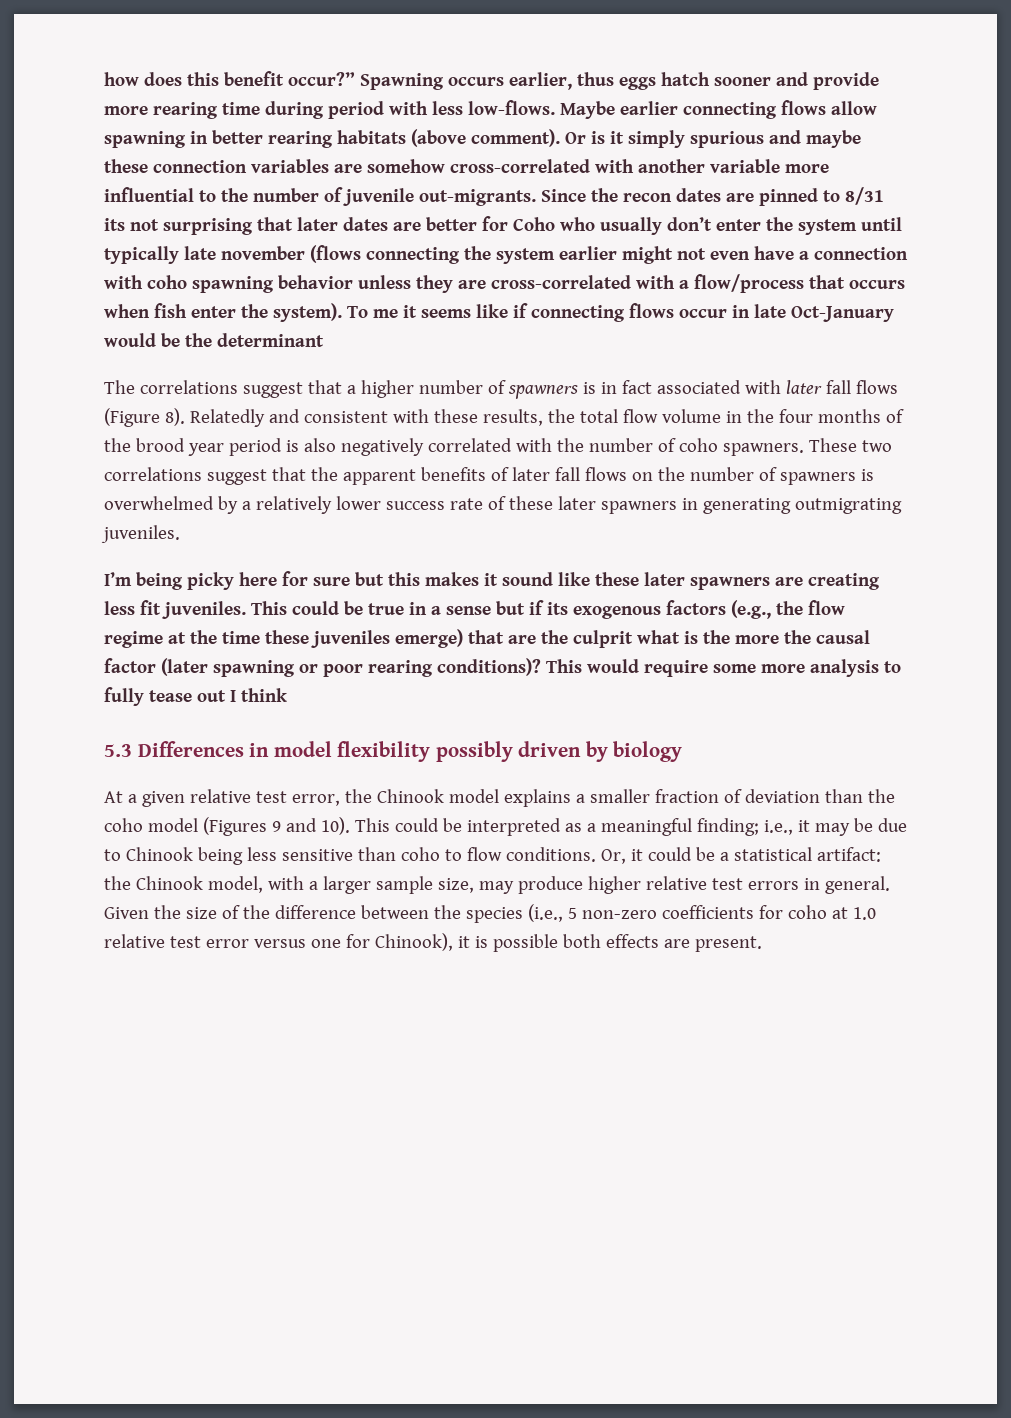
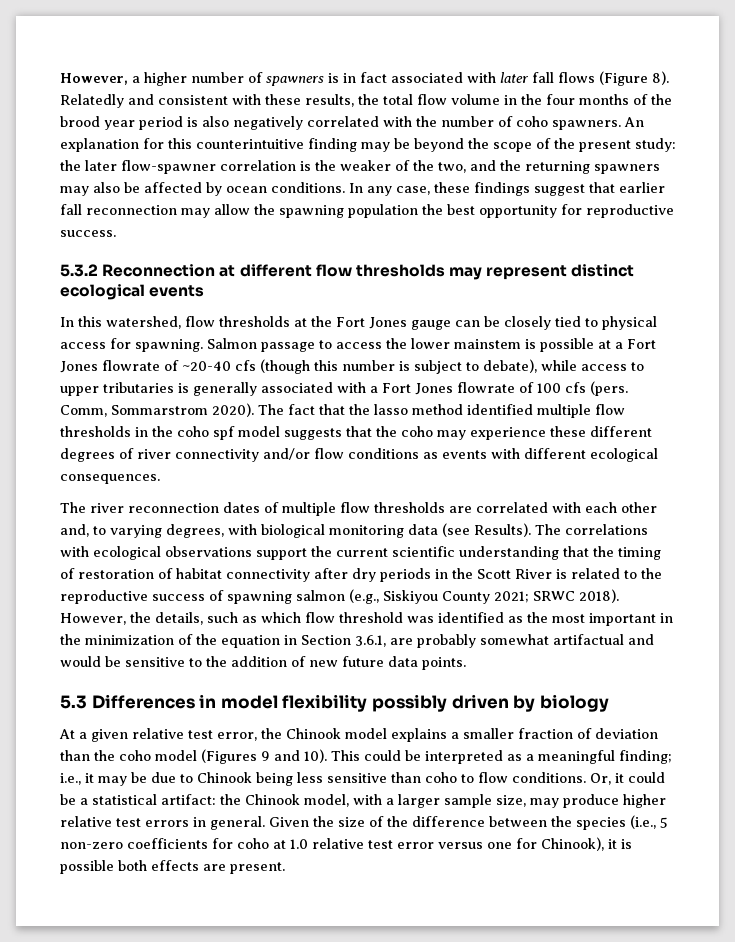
- how does this benefit occur?” Spawning occurs earlier, thus eggs hatch sooner and provide more rearing time during period with less low-flows. Maybe earlier connecting flows allow spawning in better rearing habitats (above comment). Or is it simply spurious and maybe these connection variables are somehow cross-correlated with another variable more influential to the number of juvenile out-migrants. Since the recon dates are pinned to 8/31 its not surprising that later dates are better for Coho who usually don’t enter the system until typically late november (flows connecting the system earlier might not even have a connection with coho spawning behavior unless they are cross-correlated with a flow/process that occurs when fish enter the system). To me it seems like if connecting flows occur in late Oct-January would be the determinant
- The correlations suggest that a higher number of spawners is in fact associated with later fall flows (Figure 8).
+ However, a higher number of spawners is in fact associated with later fall flows (Figure 8).
- These two correlations suggest that the apparent benefits of later fall flows on the number of spawners is overwhelmed by a relatively lower success rate of these later spawners in generating outmigrating juveniles.
- I’m being picky here for sure but this makes it sound like these later spawners are creating less fit juveniles. This could be true in a sense but if its exogenous factors (e.g., the flow regime at the time these juveniles emerge) that are the culprit what is the more the causal factor (later spawning or poor rearing conditions)? This would require some more analysis to fully tease out I think
+ An explanation for this counterintuitive finding may be beyond the scope of the present study: the later flow-spawner correlation is the weaker of the two, and the returning spawners may also be affected by ocean conditions. In any case, these findings suggest that earlier fall reconnection may allow the spawning population the best opportunity for reproductive success.
+ 5.3.2 Reconnection at different flow thresholds may represent distinct ecological events
+ In this watershed, flow thresholds at the Fort Jones gauge can be closely tied to physical access for spawning. Salmon passage to access the lower mainstem is possible at a Fort Jones flowrate of ~20-40 cfs (though this number is subject to debate), while access to upper tributaries is generally associated with a Fort Jones flowrate of 100 cfs (pers. Comm, Sommarstrom 2020). The fact that the lasso method identified multiple flow thresholds in the coho spf model suggests that the coho may experience these different degrees of river connectivity and/or flow conditions as events with different ecological consequences.
+ The river reconnection dates of multiple flow thresholds are correlated with each other and, to varying degrees, with biological monitoring data (see Results). The correlations with ecological observations support the current scientific understanding that the timing of restoration of habitat connectivity after dry periods in the Scott River is related to the reproductive success of spawning salmon (e.g., Siskiyou County 2021; SRWC 2018). However, the details, such as which flow threshold was identified as the most important in the minimization of the equation in Section 3.6.1, are probably somewhat artifactual and would be sensitive to the addition of new future data points.

